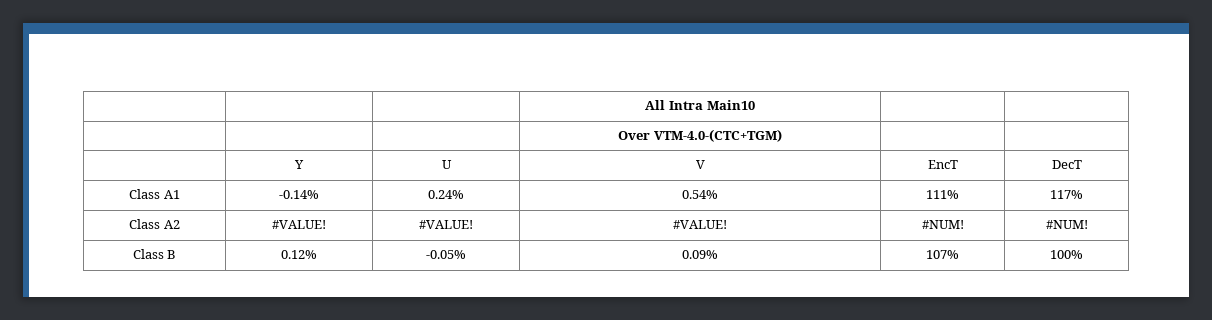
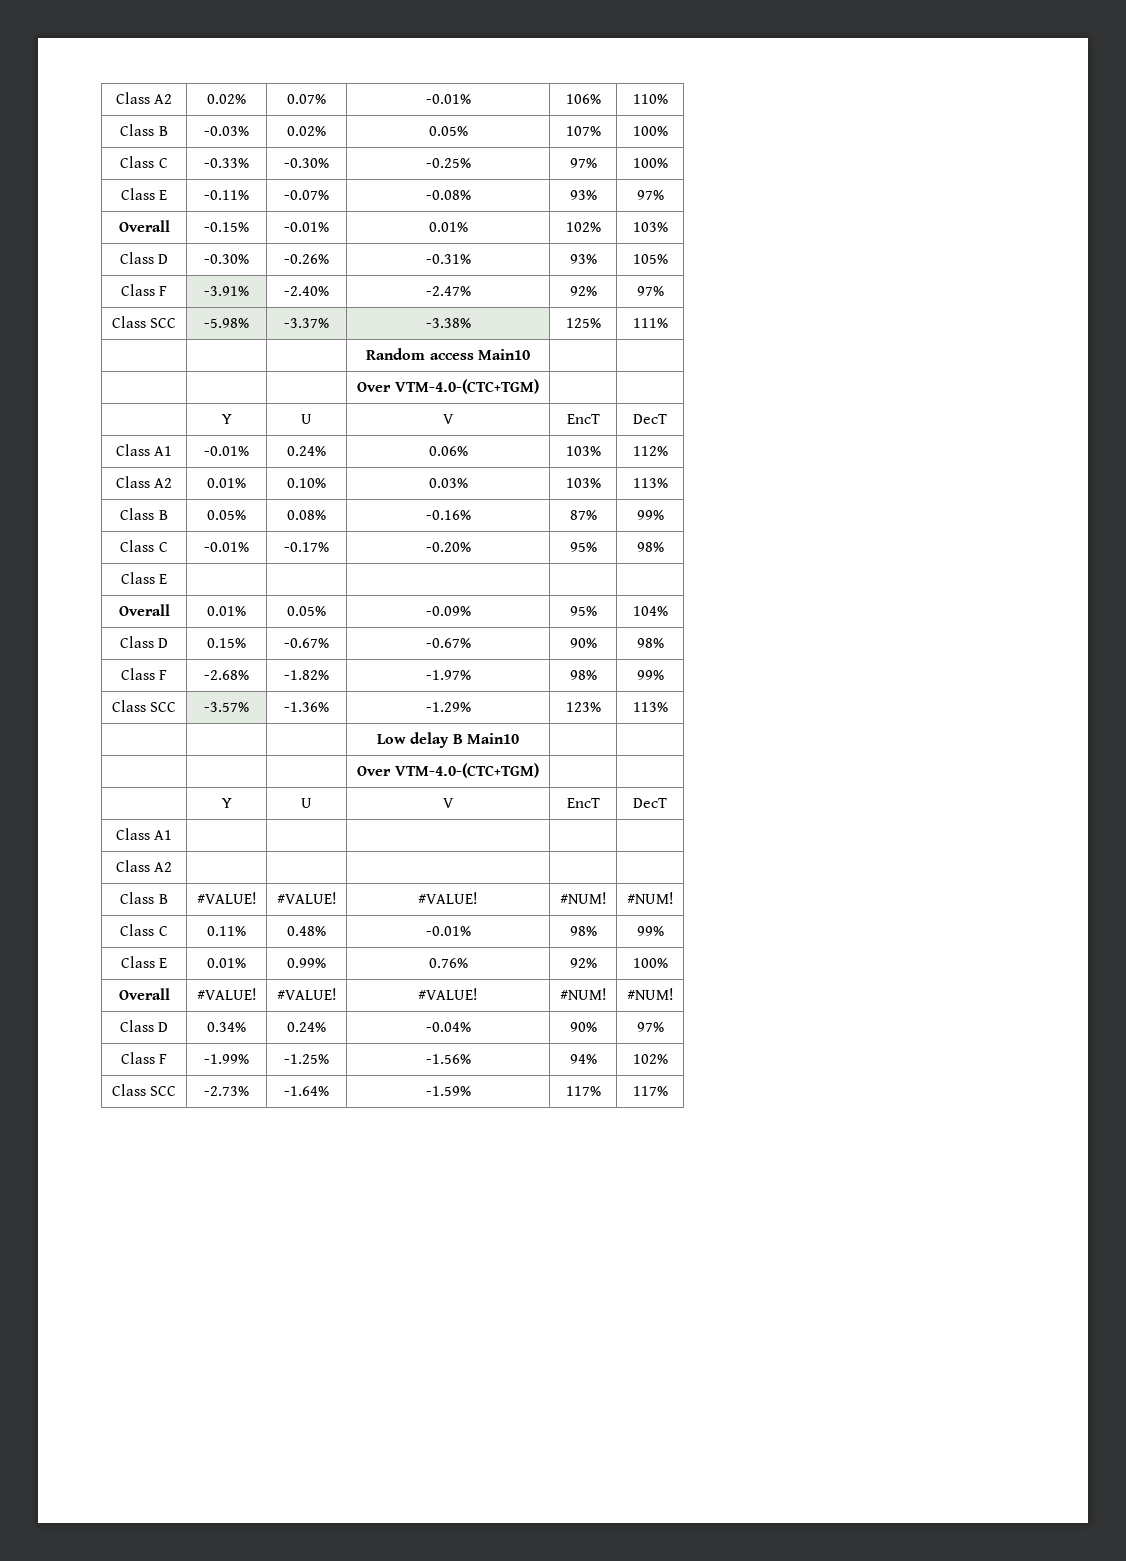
- | | | All Intra Main10 | |
+ Class A2 | 0.02% | 0.07% | -0.01% | 106% | 110%
+ Class B | -0.03% | 0.02% | 0.05% | 107% | 100%
+ Class C | -0.33% | -0.30% | -0.25% | 97% | 100%
+ Class E | -0.11% | -0.07% | -0.08% | 93% | 97%
+ Overall | -0.15% | -0.01% | 0.01% | 102% | 103%
+ Class D | -0.30% | -0.26% | -0.31% | 93% | 105%
+ Class F | -3.91% | -2.40% | -2.47% | 92% | 97%
+ Class SCC | -5.98% | -3.37% | -3.38% | 125% | 111%
+ | | | Random access Main10 | |
- Class A1 | -0.14% | 0.24% | 0.54% | 111% | 117%
- Class A2 | #VALUE! | #VALUE! | #VALUE! | #NUM! | #NUM!
- Class B | 0.12% | -0.05% | 0.09% | 107% | 100%
+ Class A1 | -0.01% | 0.24% | 0.06% | 103% | 112%
+ Class A2 | 0.01% | 0.10% | 0.03% | 103% | 113%
+ Class B | 0.05% | 0.08% | -0.16% | 87% | 99%
+ Class C | -0.01% | -0.17% | -0.20% | 95% | 98%
+ Class E | | | | |
+ Overall | 0.01% | 0.05% | -0.09% | 95% | 104%
+ Class D | 0.15% | -0.67% | -0.67% | 90% | 98%
+ Class F | -2.68% | -1.82% | -1.97% | 98% | 99%
+ Class SCC | -3.57% | -1.36% | -1.29% | 123% | 113%
+ | | | Low delay B Main10 | |
+ | | | Over VTM-4.0-(CTC+TGM) | |
+ | Y | U | V | EncT | DecT
+ Class A1 | | | | |
+ Class A2 | | | | |
+ Class B | #VALUE! | #VALUE! | #VALUE! | #NUM! | #NUM!
+ Class C | 0.11% | 0.48% | -0.01% | 98% | 99%
+ Class E | 0.01% | 0.99% | 0.76% | 92% | 100%
+ Overall | #VALUE! | #VALUE! | #VALUE! | #NUM! | #NUM!
+ Class D | 0.34% | 0.24% | -0.04% | 90% | 97%
+ Class F | -1.99% | -1.25% | -1.56% | 94% | 102%
+ Class SCC | -2.73% | -1.64% | -1.59% | 117% | 117%

